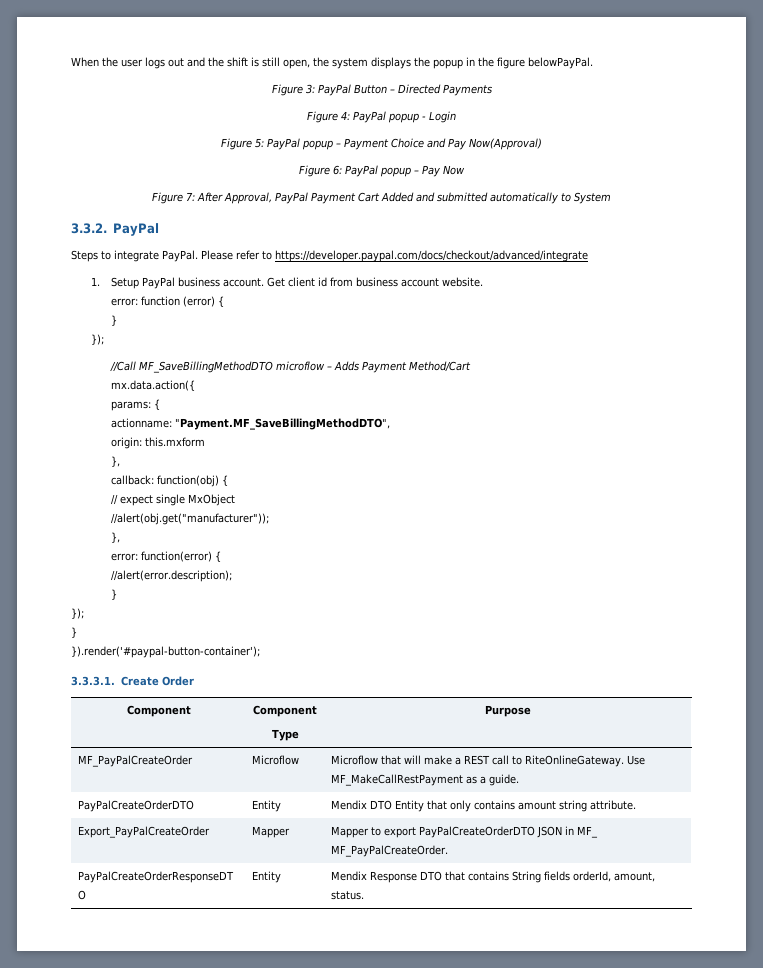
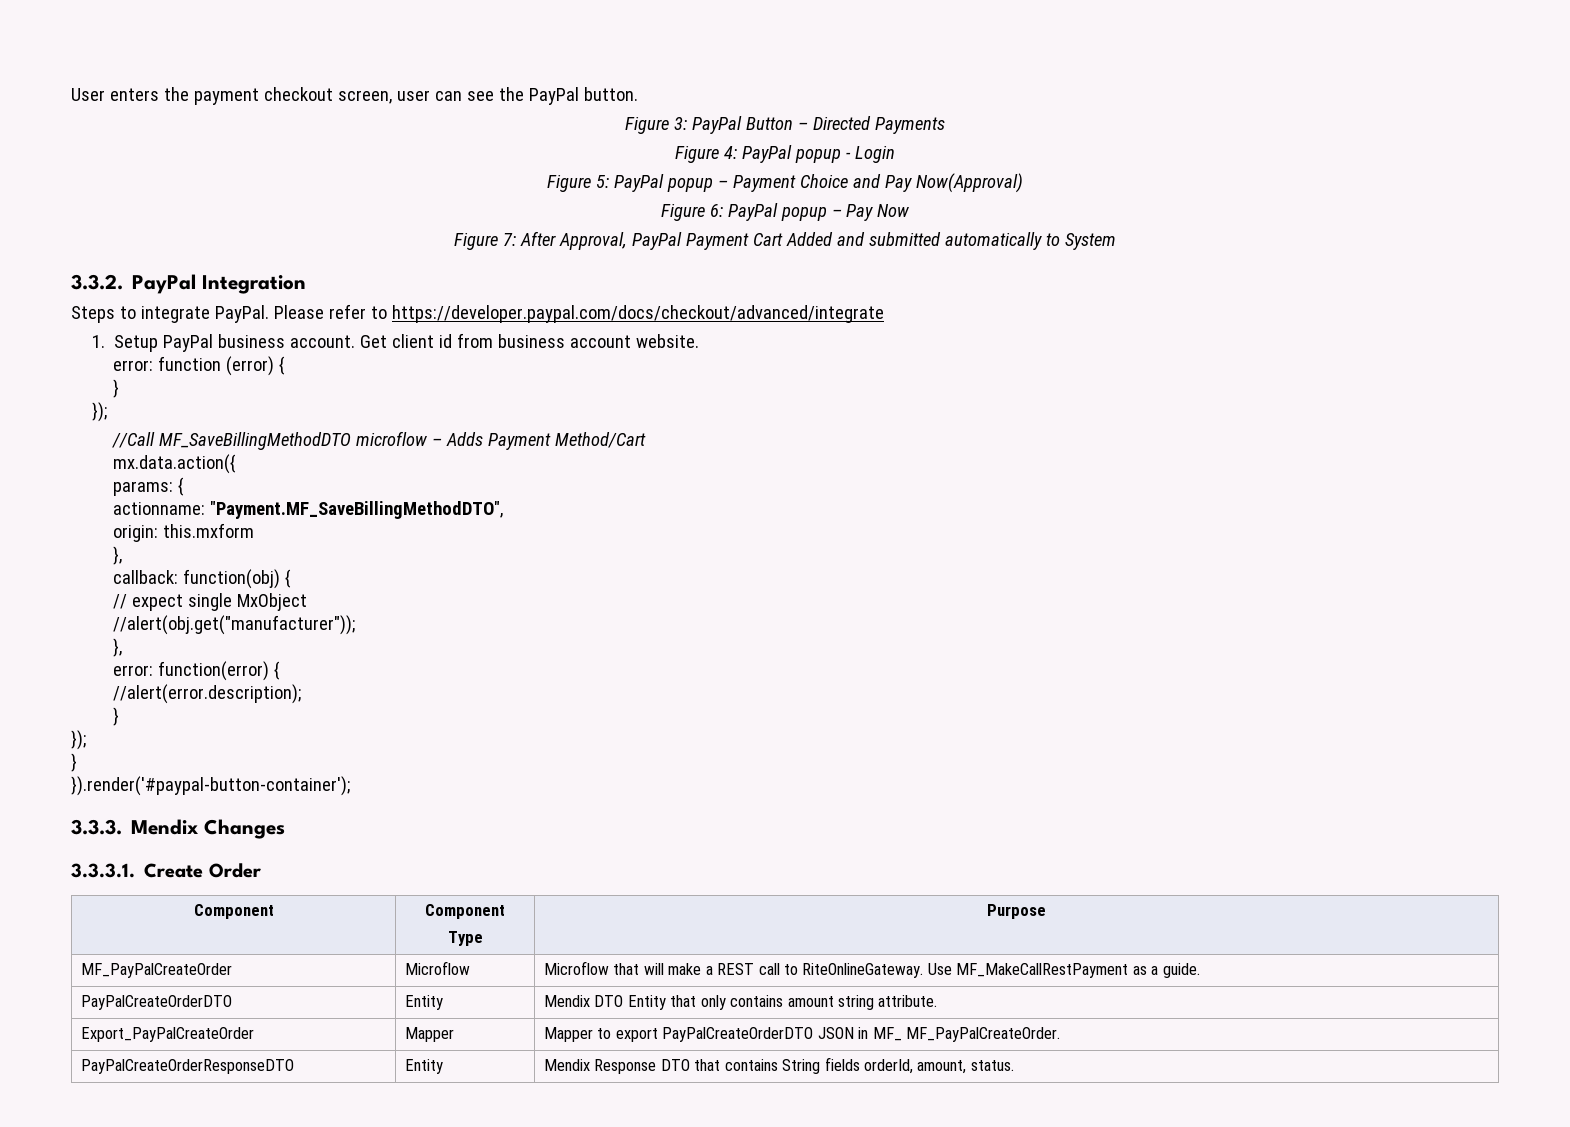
- When the user logs out and the shift is still open, the system displays the popup in the figure belowPayPal.
+ User enters the payment checkout screen, user can see the PayPal button.
- 3.3.2. PayPal
+ 3.3.2. PayPal Integration
+ 3.3.3. Mendix Changes

